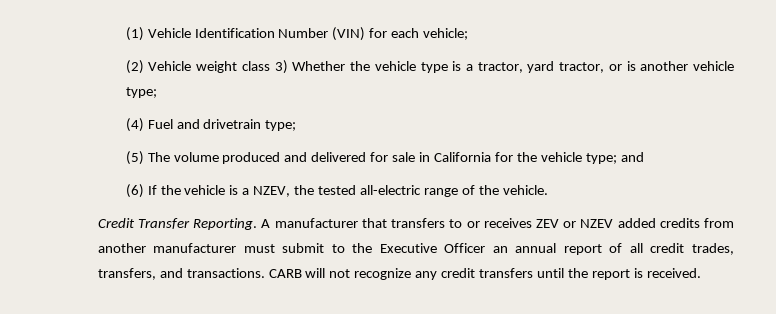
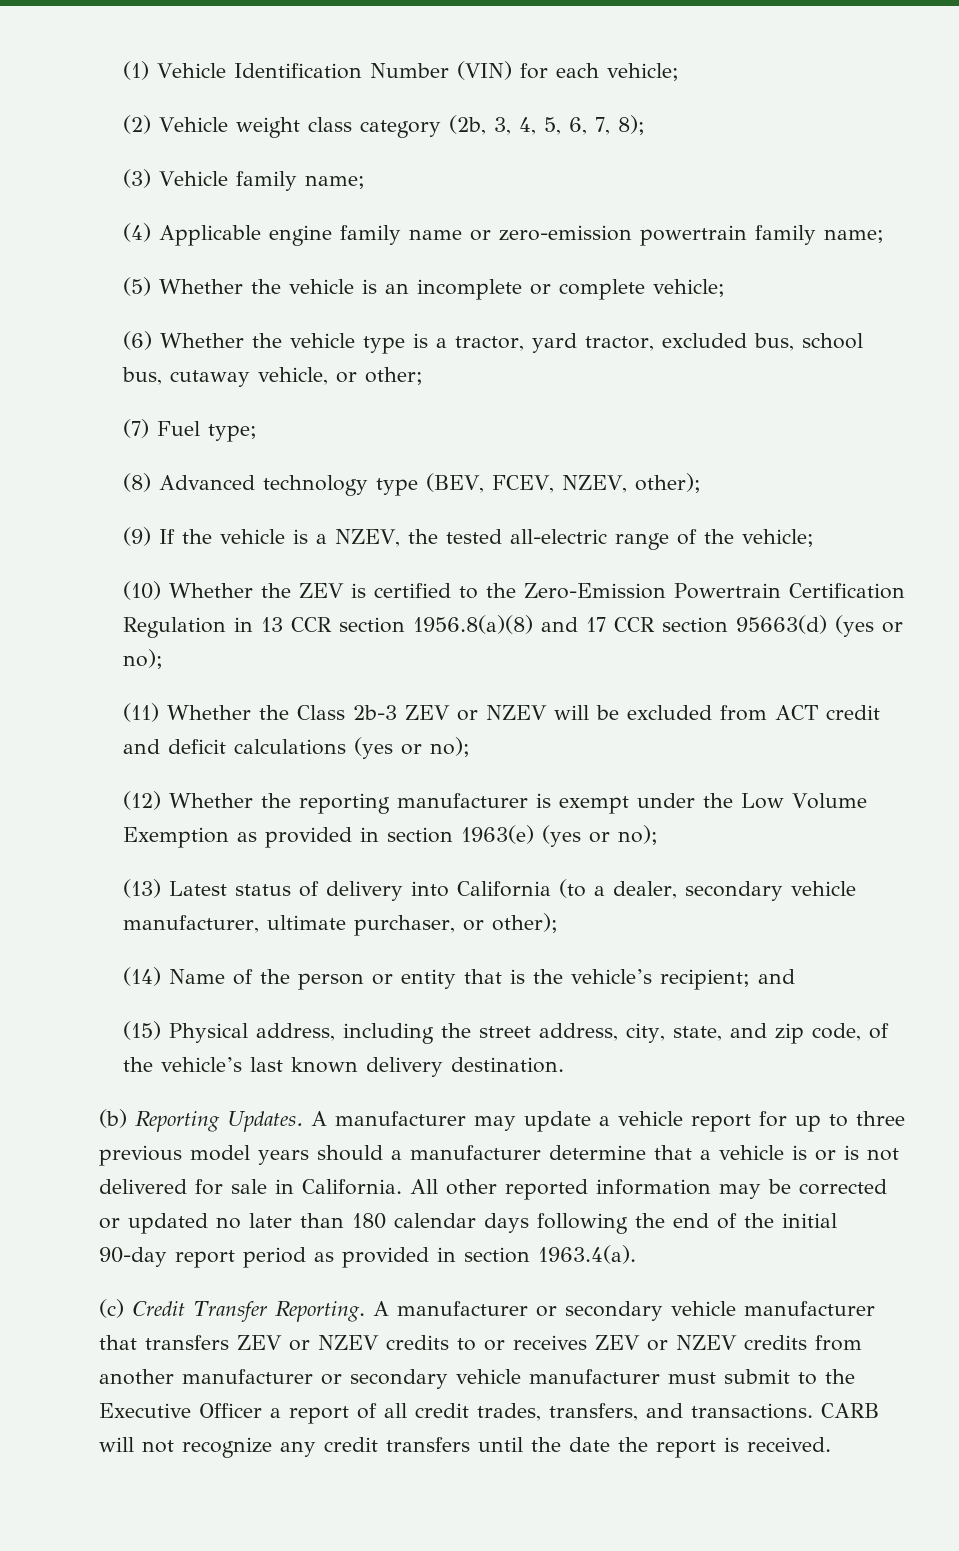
- (2) Vehicle weight class 3) Whether the vehicle type is a tractor, yard tractor, or is another vehicle type;
- (4) Fuel and drivetrain type;
- (5) The volume produced and delivered for sale in California for the vehicle type; and
- (6) If the vehicle is a NZEV, the tested all-electric range of the vehicle.
- Credit Transfer Reporting.
+ (2) Vehicle weight class category (2b, 3, 4, 5, 6, 7, 8);
+ (3) Vehicle family name;
+ (4) Applicable engine family name or zero-emission powertrain family name;
+ (5) Whether the vehicle is an incomplete or complete vehicle;
+ (6) Whether the vehicle type is a tractor, yard tractor, excluded bus, school bus, cutaway vehicle, or other;
+ (7) Fuel type;
+ (8) Advanced technology type (BEV, FCEV, NZEV, other);
+ (9) If the vehicle is a NZEV, the tested all-electric range of the vehicle;
+ (10) Whether the ZEV is certified to the Zero-Emission Powertrain Certification Regulation in 13 CCR section 1956.8(a)(8) and 17 CCR section 95663(d) (yes or no);
+ (11) Whether the Class 2b-3 ZEV or NZEV will be excluded from ACT credit and deficit calculations (yes or no);
+ (12) Whether the reporting manufacturer is exempt under the Low Volume Exemption as provided in section 1963(e) (yes or no);
+ (13) Latest status of delivery into California (to a dealer, secondary vehicle manufacturer, ultimate purchaser, or other);
+ (14) Name of the person or entity that is the vehicle’s recipient; and
+ (15) Physical address, including the street address, city, state, and zip code, of the vehicle’s last known delivery destination.
+ (b) Reporting Updates. A manufacturer may update a vehicle report for up to three previous model years should a manufacturer determine that a vehicle is or is not delivered for sale in California. All other reported information may be corrected or updated no later than 180 calendar days following the end of the initial 90-day report period as provided in section 1963.4(a).
+ (c) Credit Transfer Reporting.
- A manufacturer that transfers to or receives ZEV or NZEV added credits from another manufacturer must submit to the Executive Officer an annual report of all credit trades, transfers, and transactions.
+ A manufacturer or secondary vehicle manufacturer that transfers ZEV or NZEV credits to or receives ZEV or NZEV credits from another manufacturer or secondary vehicle manufacturer must submit to the Executive Officer a report of all credit trades, transfers, and transactions.
- CARB will not recognize any credit transfers until the report is received.
+ CARB will not recognize any credit transfers until the date the report is received.

